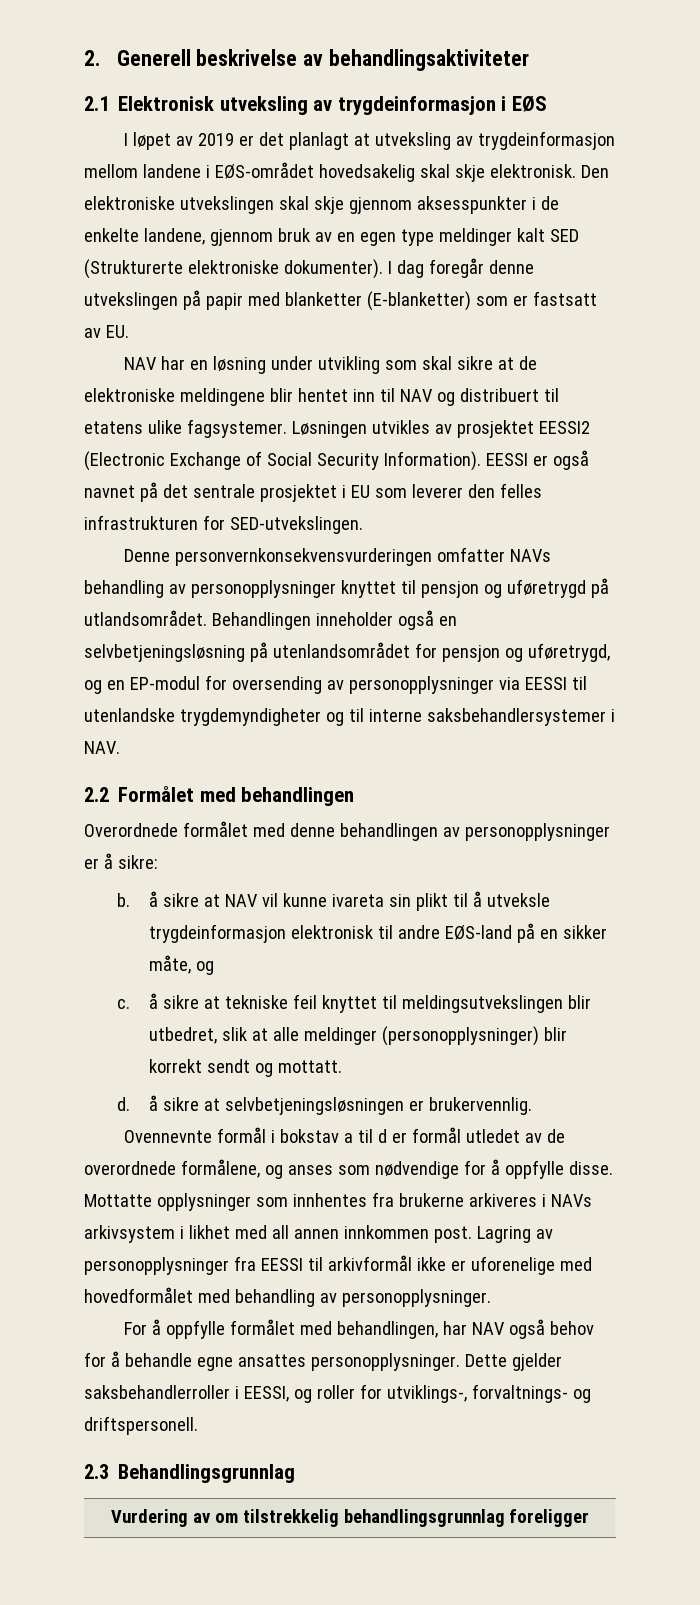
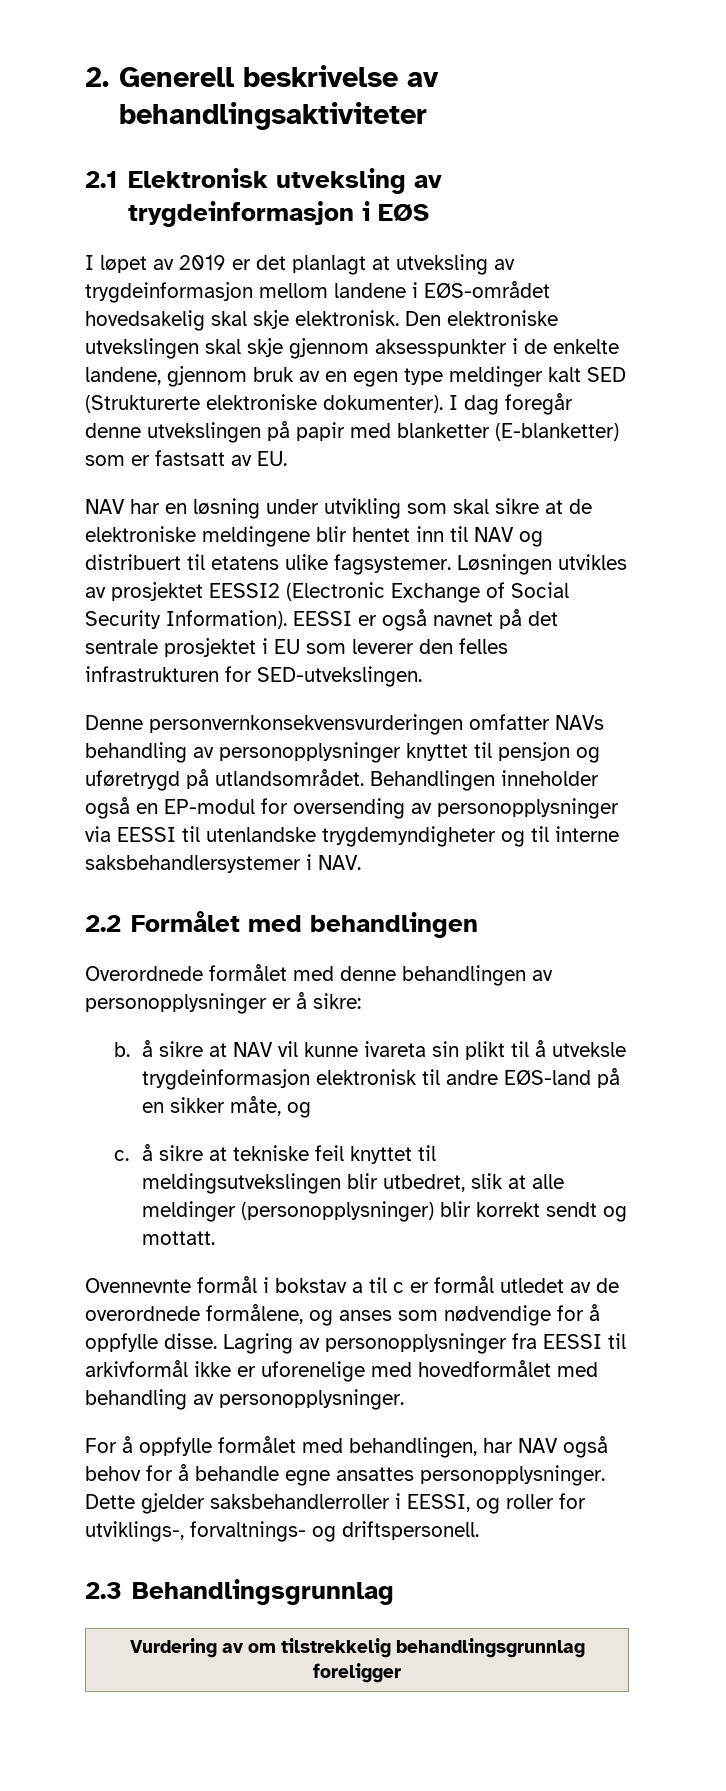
- Behandlingen inneholder også en selvbetjeningsløsning på utenlandsområdet for pensjon og uføretrygd, og en EP-modul for oversending av personopplysninger via EESSI til utenlandske trygdemyndigheter og til interne saksbehandlersystemer i NAV.
+ Behandlingen inneholder også en EP-modul for oversending av personopplysninger via EESSI til utenlandske trygdemyndigheter og til interne saksbehandlersystemer i NAV.
- d. å sikre at selvbetjeningsløsningen er brukervennlig.
- Ovennevnte formål i bokstav a til d er formål utledet av de overordnede formålene, og anses som nødvendige for å oppfylle disse.
+ Ovennevnte formål i bokstav a til c er formål utledet av de overordnede formålene, og anses som nødvendige for å oppfylle disse.
- Mottatte opplysninger som innhentes fra brukerne arkiveres i NAVs arkivsystem i likhet med all annen innkommen post.

